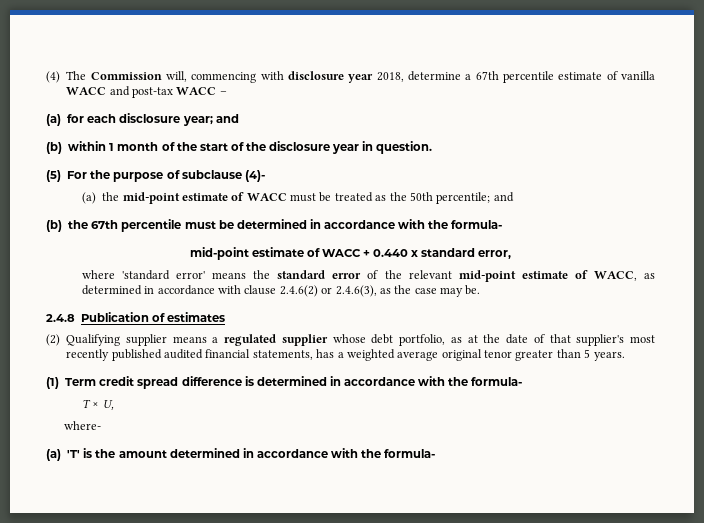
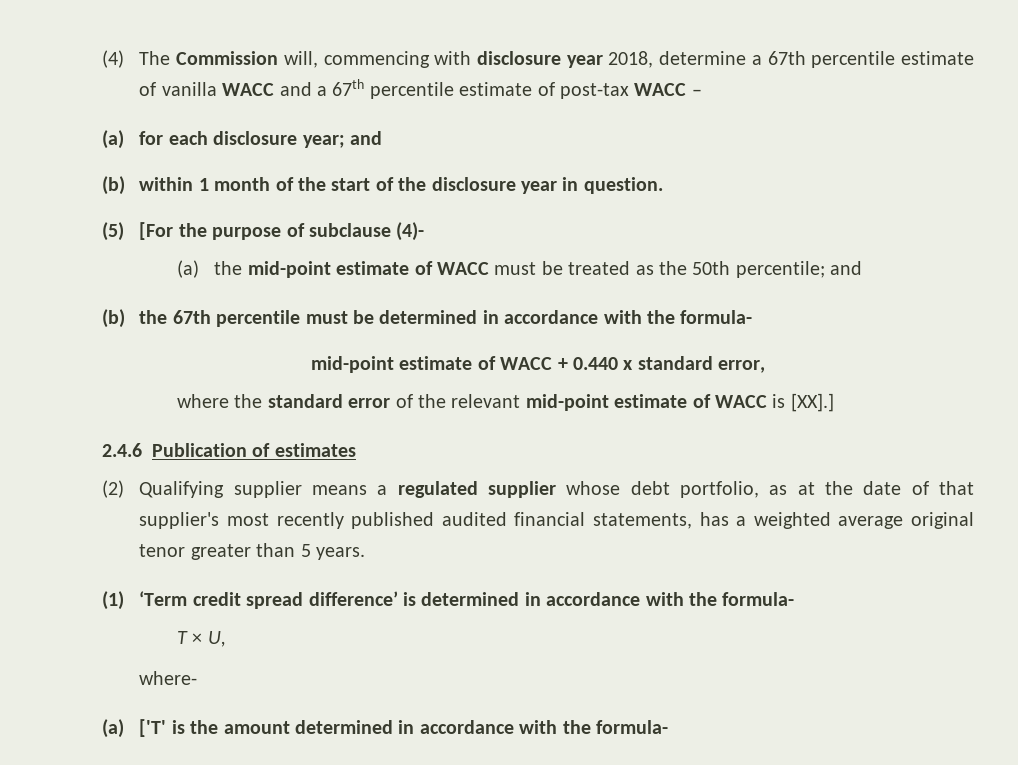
- (4) The Commission will, commencing with disclosure year 2018, determine a 67th percentile estimate of vanilla WACC and post-tax WACC –
+ (4) The Commission will, commencing with disclosure year 2018, determine a 67th percentile estimate of vanilla WACC and a 67th percentile estimate of post-tax WACC –
- (5) For the purpose of subclause (4)-
+ (5) [For the purpose of subclause (4)-
- where 'standard error' means the standard error of the relevant mid-point estimate of WACC, as determined in accordance with clause 2.4.6(2) or 2.4.6(3), as the case may be.
- 2.4.8 Publication of estimates
+ where the standard error of the relevant mid-point estimate of WACC is [XX].]
+ 2.4.6 Publication of estimates
- (1) Term credit spread difference is determined in accordance with the formula-
+ (1) ‘Term credit spread difference’ is determined in accordance with the formula-
- (a) 'T' is the amount determined in accordance with the formula-
+ (a) ['T' is the amount determined in accordance with the formula-

